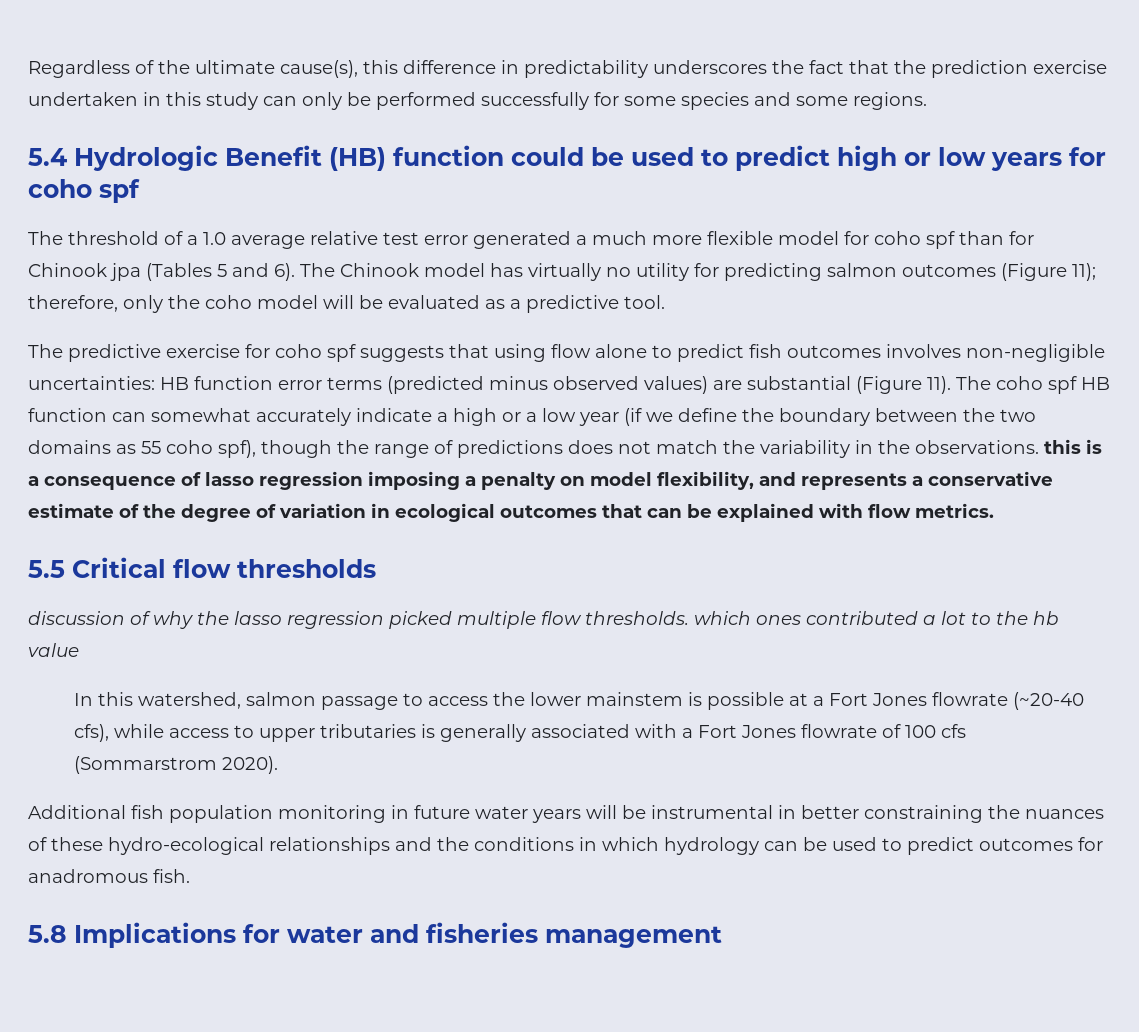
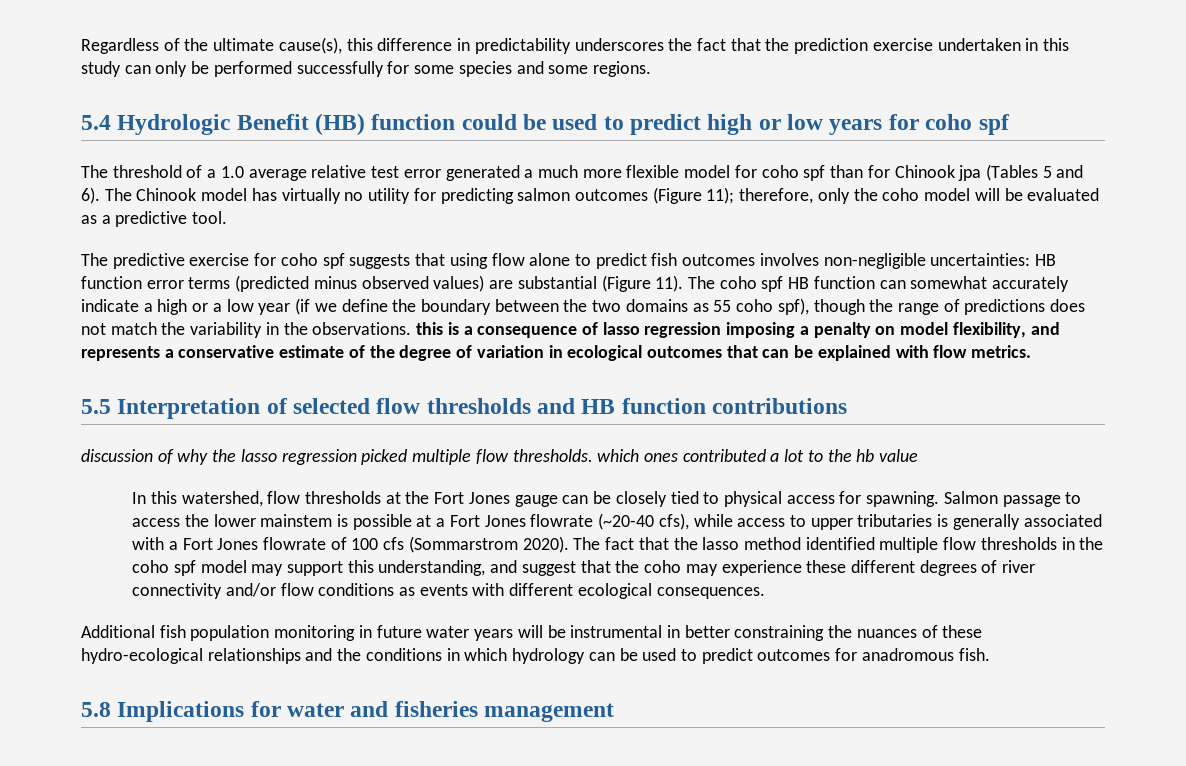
- 5.5 Critical flow thresholds
+ 5.5 Interpretation of selected flow thresholds and HB function contributions
- In this watershed, salmon passage to access the lower mainstem is possible at a Fort Jones flowrate (~20-40 cfs), while access to upper tributaries is generally associated with a Fort Jones flowrate of 100 cfs (Sommarstrom 2020).
+ In this watershed, flow thresholds at the Fort Jones gauge can be closely tied to physical access for spawning. Salmon passage to access the lower mainstem is possible at a Fort Jones flowrate (~20-40 cfs), while access to upper tributaries is generally associated with a Fort Jones flowrate of 100 cfs (Sommarstrom 2020). The fact that the lasso method identified multiple flow thresholds in the coho spf model may support this understanding, and suggest that the coho may experience these different degrees of river connectivity and/or flow conditions as events with different ecological consequences.

